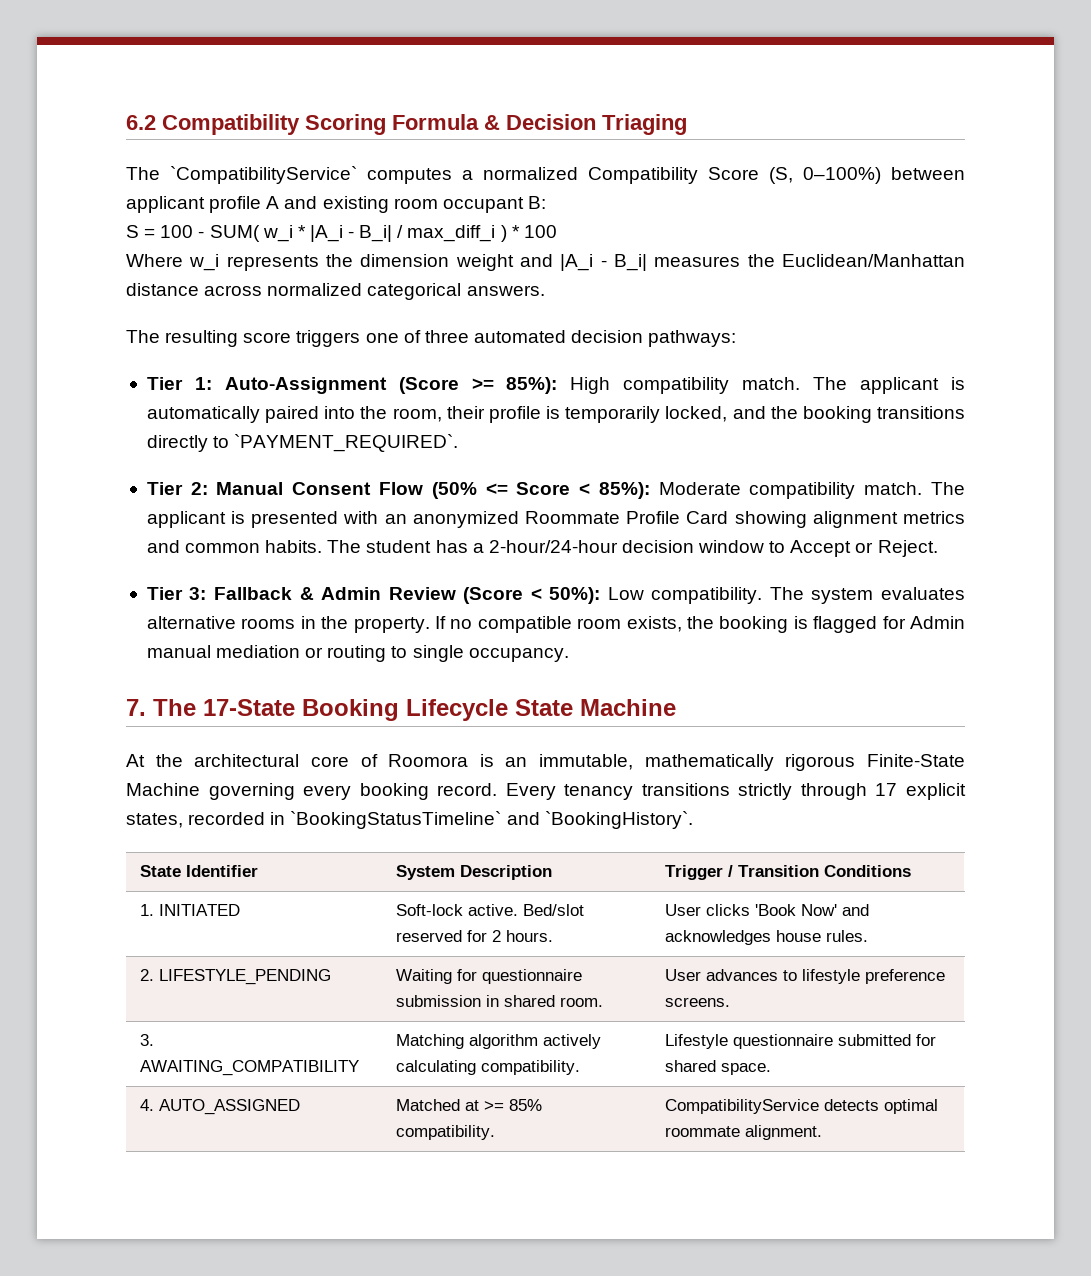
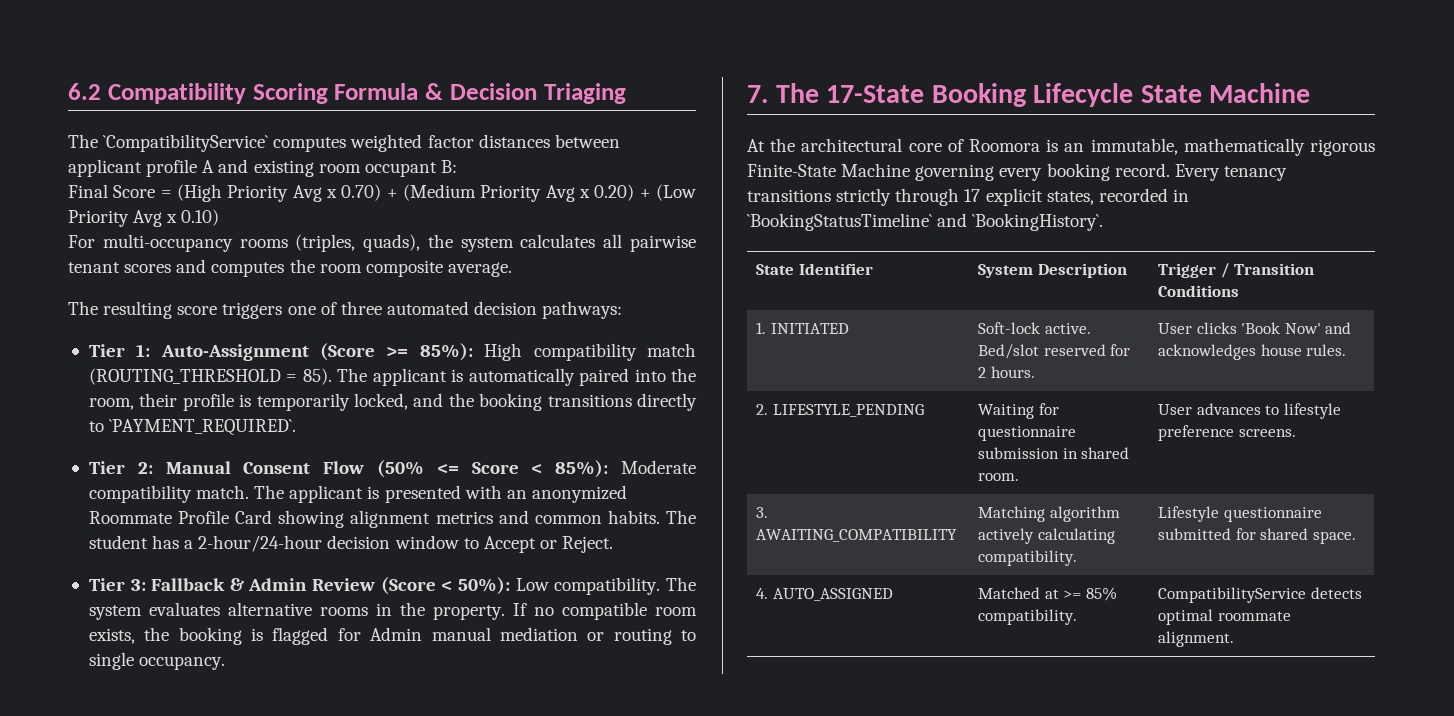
- The `CompatibilityService` computes a normalized Compatibility Score (S, 0–100%) between applicant profile A and existing room occupant B:
+ The `CompatibilityService` computes weighted factor distances between applicant profile A and existing room occupant B:
- S = 100 - SUM( w_i * |A_i - B_i| / max_diff_i ) * 100
- Where w_i represents the dimension weight and |A_i - B_i| measures the Euclidean/Manhattan distance across normalized categorical answers.
+ Final Score = (High Priority Avg x 0.70) + (Medium Priority Avg x 0.20) + (Low Priority Avg x 0.10)
+ For multi-occupancy rooms (triples, quads), the system calculates all pairwise tenant scores and computes the room composite average.
- Tier 1: Auto-Assignment (Score >= 85%): High compatibility match.
+ Tier 1: Auto-Assignment (Score >= 85%): High compatibility match (ROUTING_THRESHOLD = 85).

